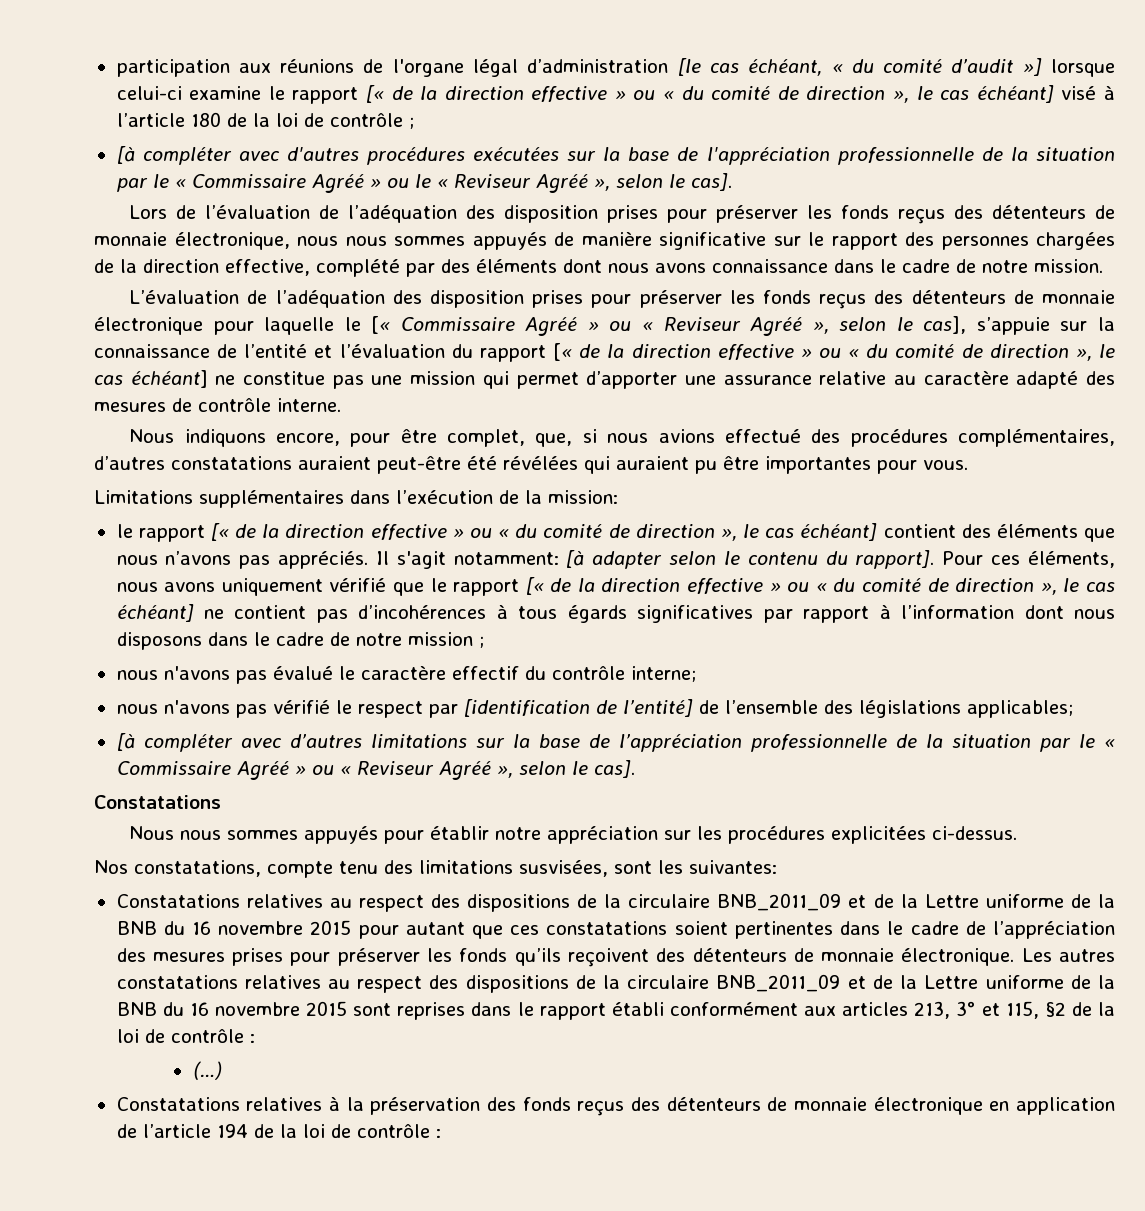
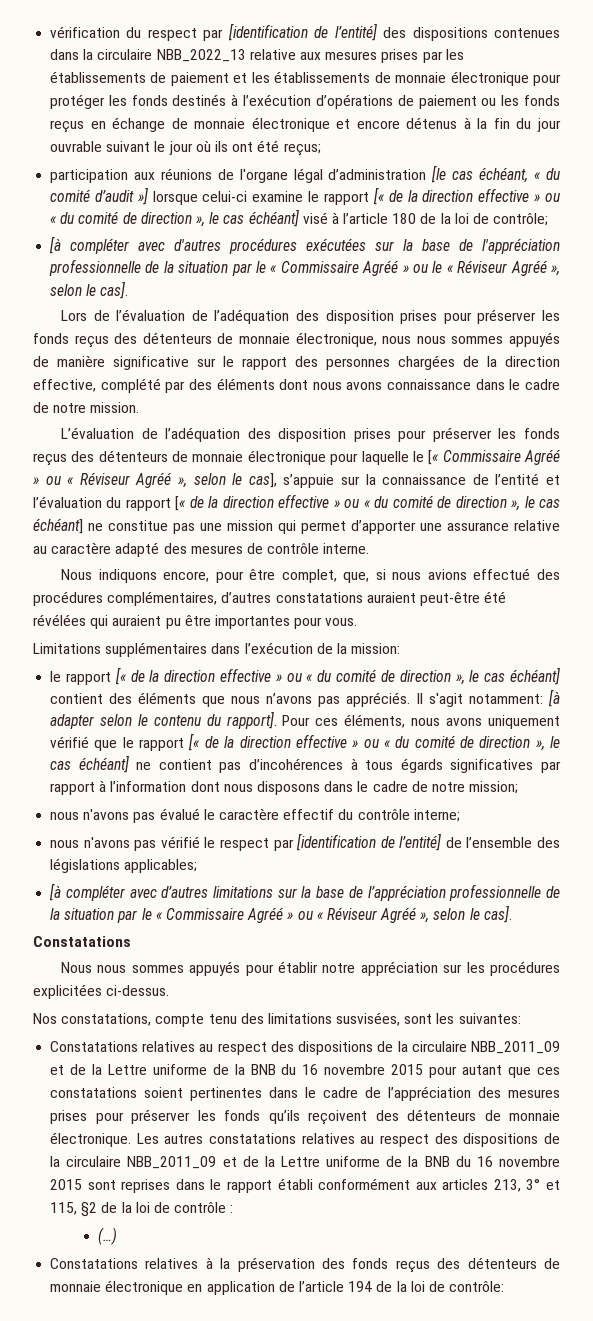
+ vérification du respect par [identification de l’entité] des dispositions contenues dans la circulaire NBB_2022_13 relative aux mesures prises par les établissements de paiement et les établissements de monnaie électronique pour protéger les fonds destinés à l’exécution d’opérations de paiement ou les fonds reçus en échange de monnaie électronique et encore détenus à la fin du jour ouvrable suivant le jour où ils ont été reçus;
- participation aux réunions de l'organe légal d’administration [le cas échéant, « du comité d’audit »] lorsque celui-ci examine le rapport [« de la direction effective » ou « du comité de direction », le cas échéant] visé à l’article 180 de la loi de contrôle ;
+ participation aux réunions de l'organe légal d’administration [le cas échéant, « du comité d’audit »] lorsque celui-ci examine le rapport [« de la direction effective » ou « du comité de direction », le cas échéant] visé à l’article 180 de la loi de contrôle;
- [à compléter avec d'autres procédures exécutées sur la base de l'appréciation professionnelle de la situation par le « Commissaire Agréé » ou le « Reviseur Agréé », selon le cas].
+ [à compléter avec d'autres procédures exécutées sur la base de l'appréciation professionnelle de la situation par le « Commissaire Agréé » ou le « Réviseur Agréé », selon le cas].
- L’évaluation de l’adéquation des disposition prises pour préserver les fonds reçus des détenteurs de monnaie électronique pour laquelle le [« Commissaire Agréé » ou « Reviseur Agréé », selon le cas], s’appuie sur la connaissance de l’entité et l’évaluation du rapport [« de la direction effective » ou « du comité de direction », le cas échéant] ne constitue pas une mission qui permet d’apporter une assurance relative au caractère adapté des mesures de contrôle interne.
+ L’évaluation de l’adéquation des disposition prises pour préserver les fonds reçus des détenteurs de monnaie électronique pour laquelle le [« Commissaire Agréé » ou « Réviseur Agréé », selon le cas], s’appuie sur la connaissance de l’entité et l’évaluation du rapport [« de la direction effective » ou « du comité de direction », le cas échéant] ne constitue pas une mission qui permet d’apporter une assurance relative au caractère adapté des mesures de contrôle interne.
- Pour ces éléments, nous avons uniquement vérifié que le rapport [« de la direction effective » ou « du comité de direction », le cas échéant] ne contient pas d’incohérences à tous égards significatives par rapport à l’information dont nous disposons dans le cadre de notre mission ;
+ Pour ces éléments, nous avons uniquement vérifié que le rapport [« de la direction effective » ou « du comité de direction », le cas échéant] ne contient pas d’incohérences à tous égards significatives par rapport à l’information dont nous disposons dans le cadre de notre mission;
- [à compléter avec d’autres limitations sur la base de l’appréciation professionnelle de la situation par le « Commissaire Agréé » ou « Reviseur Agréé », selon le cas].
+ [à compléter avec d’autres limitations sur la base de l’appréciation professionnelle de la situation par le « Commissaire Agréé » ou « Réviseur Agréé », selon le cas].
- Constatations relatives au respect des dispositions de la circulaire BNB_2011_09 et de la Lettre uniforme de la BNB du 16 novembre 2015 pour autant que ces constatations soient pertinentes dans le cadre de l’appréciation des mesures prises pour préserver les fonds qu’ils reçoivent des détenteurs de monnaie électronique.
+ Constatations relatives au respect des dispositions de la circulaire NBB_2011_09 et de la Lettre uniforme de la BNB du 16 novembre 2015 pour autant que ces constatations soient pertinentes dans le cadre de l’appréciation des mesures prises pour préserver les fonds qu’ils reçoivent des détenteurs de monnaie électronique.
- Les autres constatations relatives au respect des dispositions de la circulaire BNB_2011_09 et de la Lettre uniforme de la BNB du 16 novembre 2015 sont reprises dans le rapport établi conformément aux articles 213, 3° et 115, §2 de la loi de contrôle :
+ Les autres constatations relatives au respect des dispositions de la circulaire NBB_2011_09 et de la Lettre uniforme de la BNB du 16 novembre 2015 sont reprises dans le rapport établi conformément aux articles 213, 3° et 115, §2 de la loi de contrôle :
- Constatations relatives à la préservation des fonds reçus des détenteurs de monnaie électronique en application de l’article 194 de la loi de contrôle :
+ Constatations relatives à la préservation des fonds reçus des détenteurs de monnaie électronique en application de l’article 194 de la loi de contrôle:

